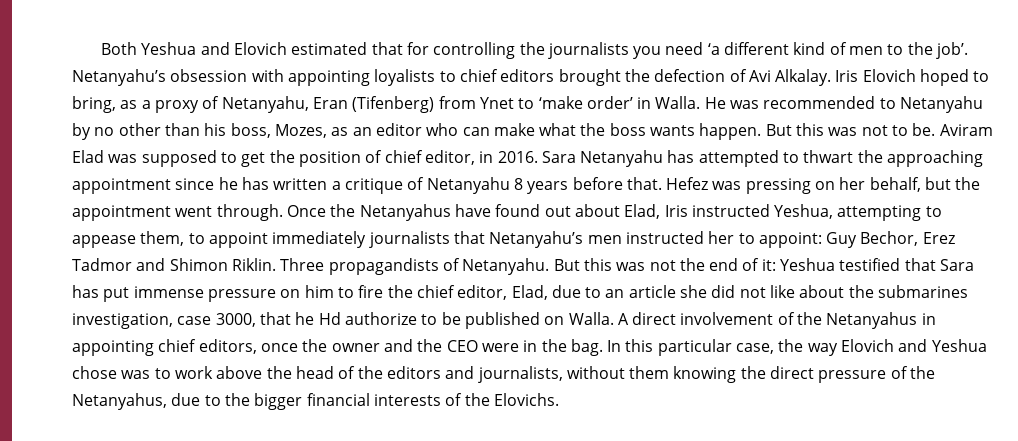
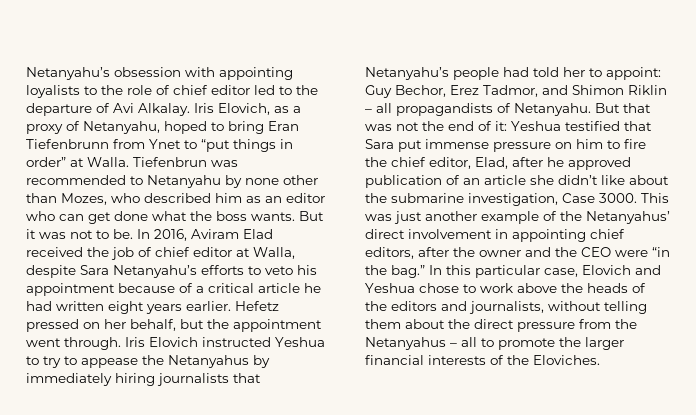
- Both Yeshua and Elovich estimated that for controlling the journalists you need ‘a different kind of men to the job’. Netanyahu’s obsession with appointing loyalists to chief editors brought the defection of Avi Alkalay. Iris Elovich hoped to bring, as a proxy of Netanyahu, Eran (Tifenberg) from Ynet to ‘make order’ in Walla. He was recommended to Netanyahu by no other than his boss, Mozes, as an editor who can make what the boss wants happen. But this was not to be. Aviram Elad was supposed to get the position of chief editor, in 2016. Sara Netanyahu has attempted to thwart the approaching appointment since he has written a critique of Netanyahu 8 years before that. Hefez was pressing on her behalf, but the appointment went through.
+ Netanyahu’s obsession with appointing loyalists to the role of chief editor led to the departure of Avi Alkalay. Iris Elovich, as a proxy of Netanyahu, hoped to bring Eran Tiefenbrunn from Ynet to “put things in order” at Walla. Tiefenbrun was recommended to Netanyahu by none other than Mozes, who described him as an editor who can get done what the boss wants. But it was not to be. In 2016, Aviram Elad received the job of chief editor at Walla, despite Sara Netanyahu’s efforts to veto his appointment because of a critical article he had written eight years earlier. Hefetz pressed on her behalf, but the appointment went through.
- Once the Netanyahus have found out about Elad, Iris instructed Yeshua, attempting to appease them, to appoint immediately journalists that Netanyahu’s men instructed her to appoint: Guy Bechor, Erez Tadmor and Shimon Riklin. Three propagandists of Netanyahu.
+ Iris Elovich instructed Yeshua to try to appease the Netanyahus by immediately hiring journalists that Netanyahu’s people had told her to appoint: Guy Bechor, Erez Tadmor, and Shimon Riklin – all propagandists of Netanyahu.
- But this was not the end of it: Yeshua testified that Sara has put immense pressure on him to fire the chief editor, Elad, due to an article she did not like about the submarines investigation, case 3000, that he Hd authorize to be published on Walla. A direct involvement of the Netanyahus in appointing chief editors, once the owner and the CEO were in the bag.
+ But that was not the end of it: Yeshua testified that Sara put immense pressure on him to fire the chief editor, Elad, after he approved publication of an article she didn’t like about the submarine investigation, Case 3000. This was just another example of the Netanyahus’ direct involvement in appointing chief editors, after the owner and the CEO were “in the bag.”
- In this particular case, the way Elovich and Yeshua chose was to work above the head of the editors and journalists, without them knowing the direct pressure of the Netanyahus, due to the bigger financial interests of the Elovichs.
+ In this particular case, Elovich and Yeshua chose to work above the heads of the editors and journalists, without telling them about the direct pressure from the Netanyahus – all to promote the larger financial interests of the Eloviches.

